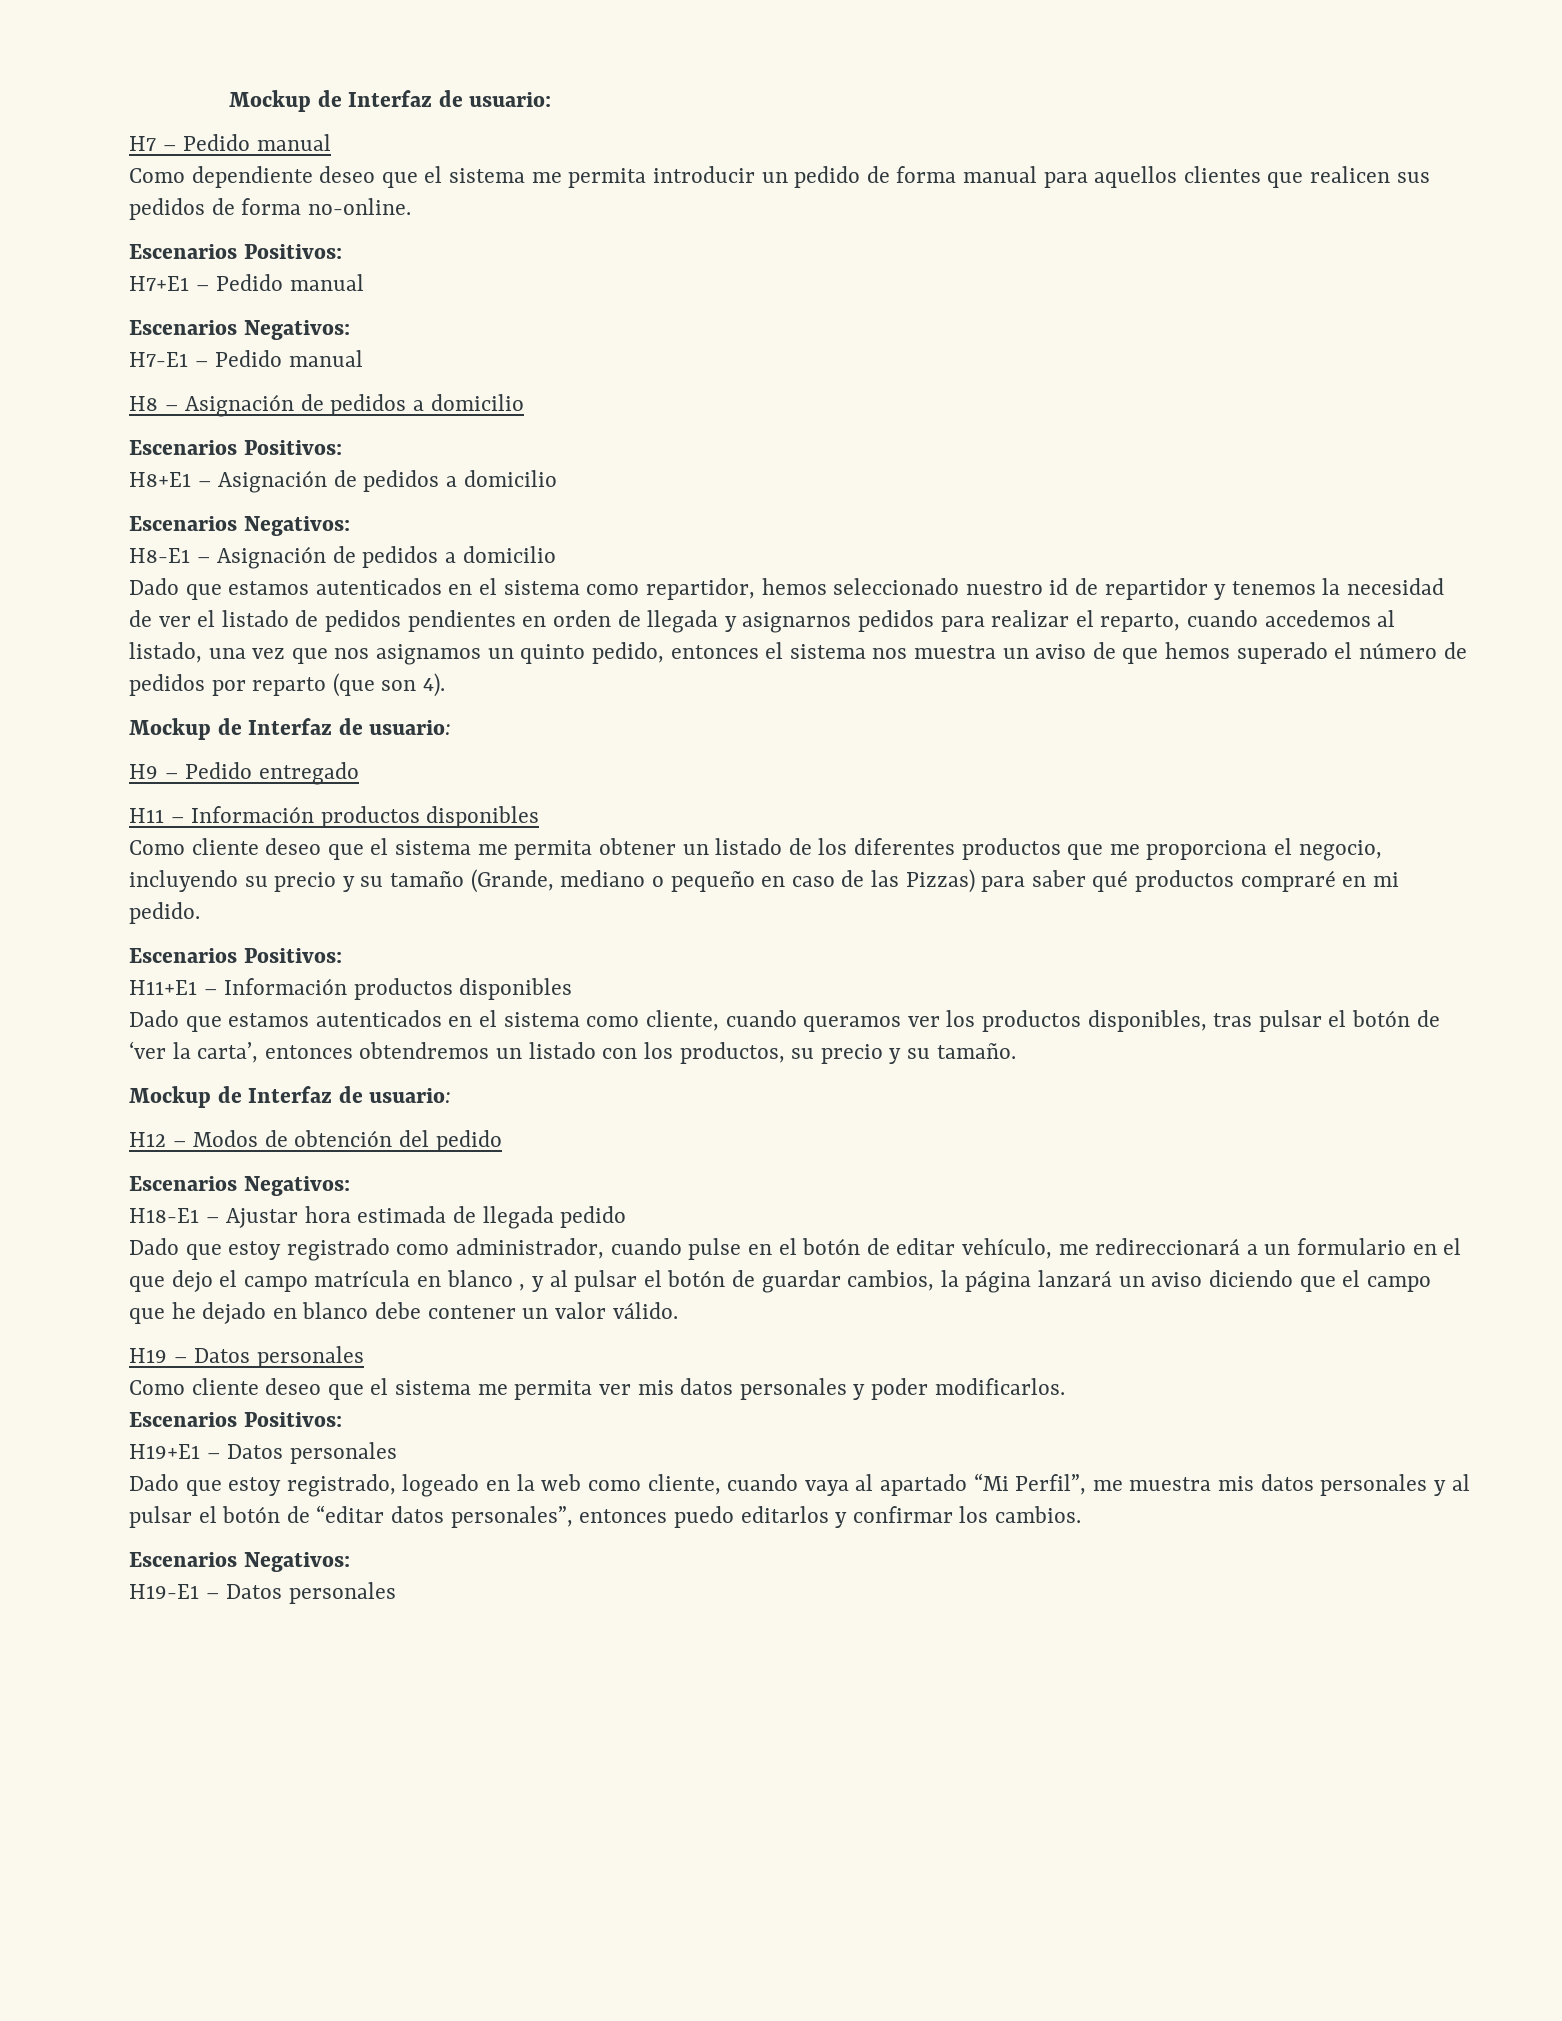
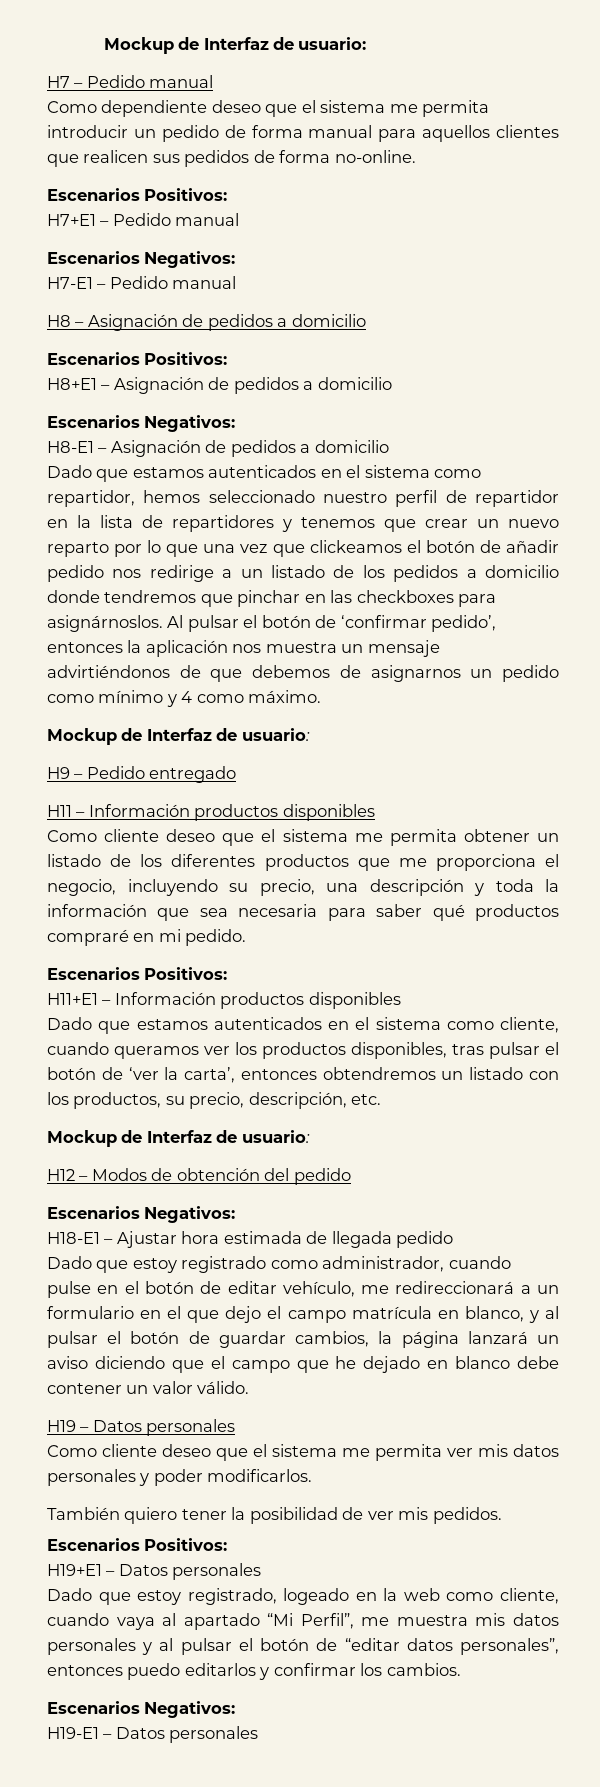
- Dado que estamos autenticados en el sistema como repartidor, hemos seleccionado nuestro id de repartidor y tenemos la necesidad de ver el listado de pedidos pendientes en orden de llegada y asignarnos pedidos para realizar el reparto, cuando accedemos al listado, una vez que nos asignamos un quinto pedido, entonces el sistema nos muestra un aviso de que hemos superado el número de pedidos por reparto (que son 4).
+ Dado que estamos autenticados en el sistema como repartidor, hemos seleccionado nuestro perfil de repartidor en la lista de repartidores y tenemos que crear un nuevo reparto por lo que una vez que clickeamos el botón de añadir pedido nos redirige a un listado de los pedidos a domicilio donde tendremos que pinchar en las checkboxes para asignárnoslos. Al pulsar el botón de ‘confirmar pedido’, entonces la aplicación nos muestra un mensaje advirtiéndonos de que debemos de asignarnos un pedido como mínimo y 4 como máximo.
- Como cliente deseo que el sistema me permita obtener un listado de los diferentes productos que me proporciona el negocio, incluyendo su precio y su tamaño (Grande, mediano o pequeño en caso de las Pizzas) para saber qué productos compraré en mi pedido.
+ Como cliente deseo que el sistema me permita obtener un listado de los diferentes productos que me proporciona el negocio, incluyendo su precio, una descripción y toda la información que sea necesaria para saber qué productos compraré en mi pedido.
- Dado que estamos autenticados en el sistema como cliente, cuando queramos ver los productos disponibles, tras pulsar el botón de ‘ver la carta’, entonces obtendremos un listado con los productos, su precio y su tamaño.
+ Dado que estamos autenticados en el sistema como cliente, cuando queramos ver los productos disponibles, tras pulsar el botón de ‘ver la carta’, entonces obtendremos un listado con los productos, su precio, descripción, etc.
- Dado que estoy registrado como administrador, cuando pulse en el botón de editar vehículo, me redireccionará a un formulario en el que dejo el campo matrícula en blanco , y al pulsar el botón de guardar cambios, la página lanzará un aviso diciendo que el campo que he dejado en blanco debe contener un valor válido.
+ Dado que estoy registrado como administrador, cuando pulse en el botón de editar vehículo, me redireccionará a un formulario en el que dejo el campo matrícula en blanco, y al pulsar el botón de guardar cambios, la página lanzará un aviso diciendo que el campo que he dejado en blanco debe contener un valor válido.
+ También quiero tener la posibilidad de ver mis pedidos.

